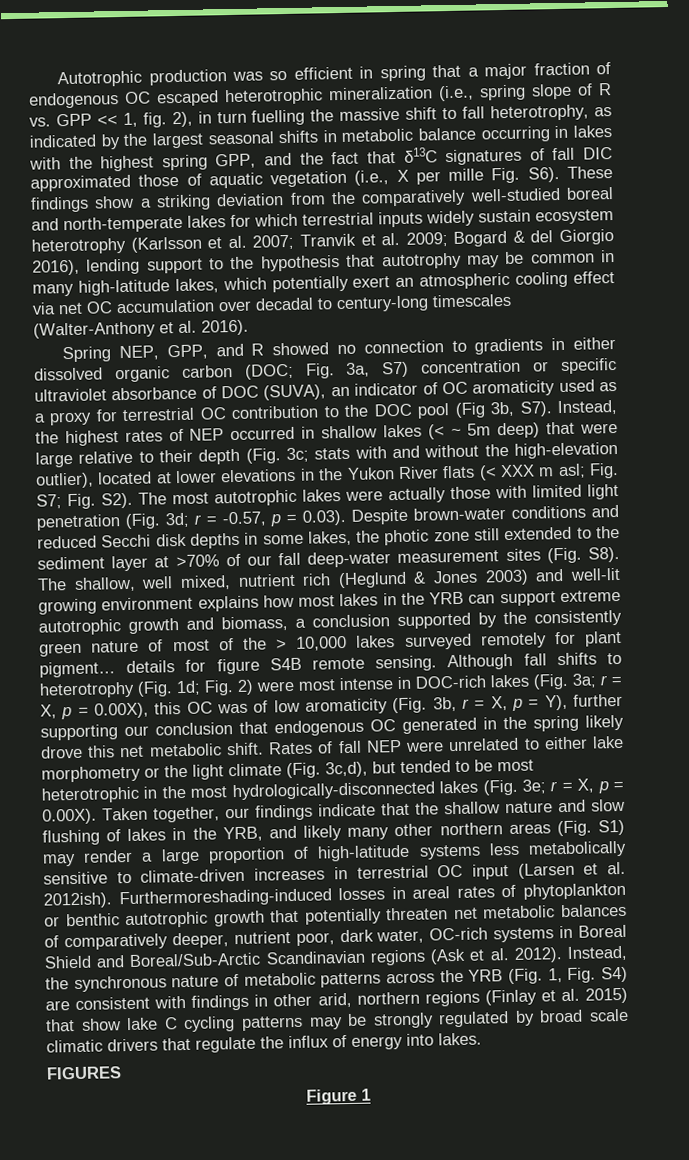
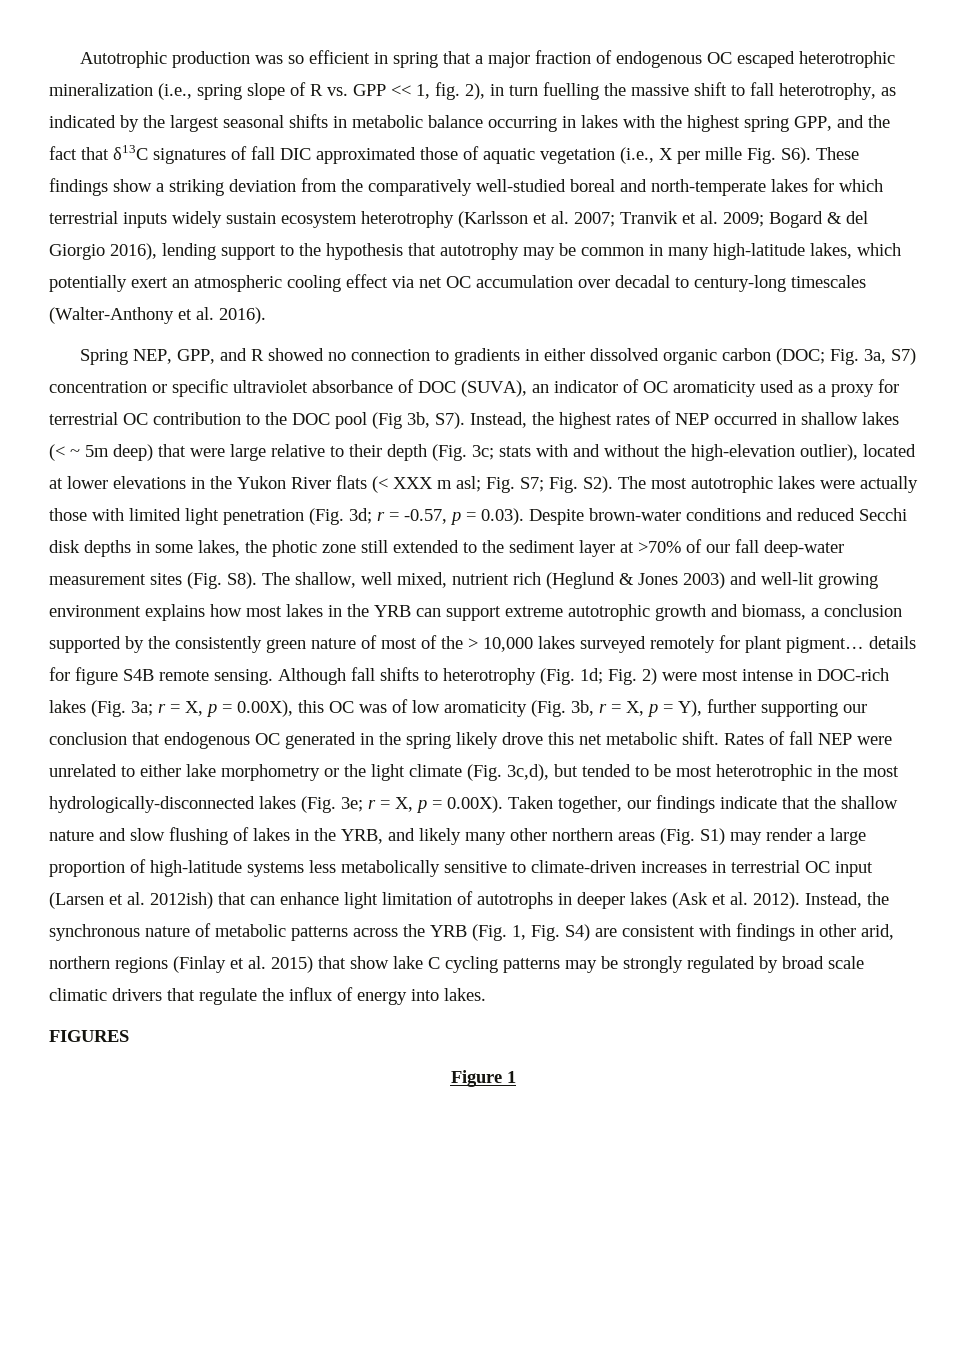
- r = X, p = 0.00X). Taken together, our findings indicate that the shallow nature and slow flushing of lakes in the YRB, and likely many other northern areas (Fig. S1) may render a large proportion of high-latitude systems less metabolically sensitive to climate-driven increases in terrestrial OC input (Larsen et al. 2012ish). Furthermoreshading-induced losses in areal rates of phytoplankton or benthic autotrophic growth that potentially threaten net metabolic balances of comparatively deeper, nutrient poor, dark water, OC-rich systems in Boreal Shield and Boreal/Sub-Arctic Scandinavian regions (Ask et al. 2012).
+ r = X, p = 0.00X). Taken together, our findings indicate that the shallow nature and slow flushing of lakes in the YRB, and likely many other northern areas (Fig. S1) may render a large proportion of high-latitude systems less metabolically sensitive to climate-driven increases in terrestrial OC input (Larsen et al. 2012ish) that can enhance light limitation of autotrophs in deeper lakes (Ask et al. 2012).

